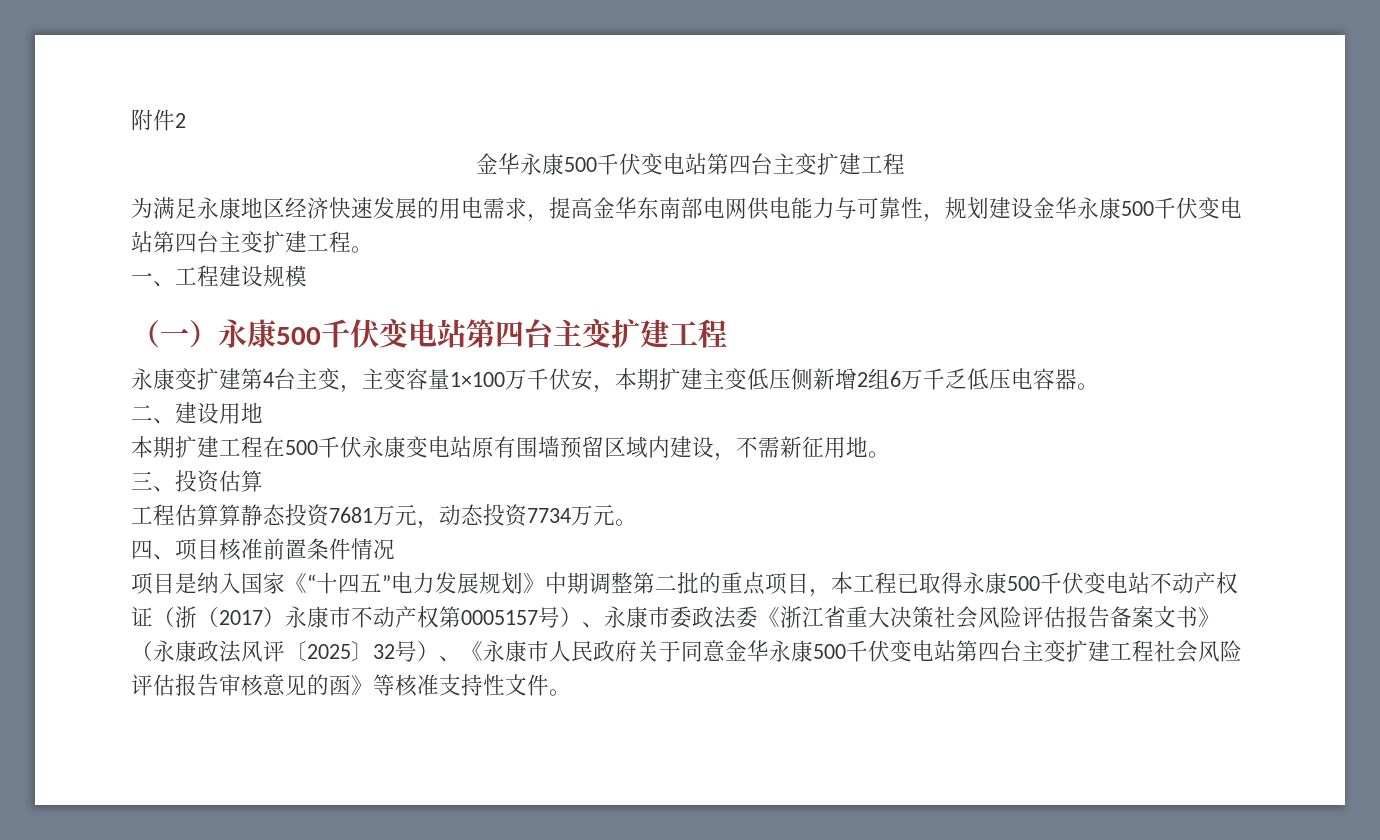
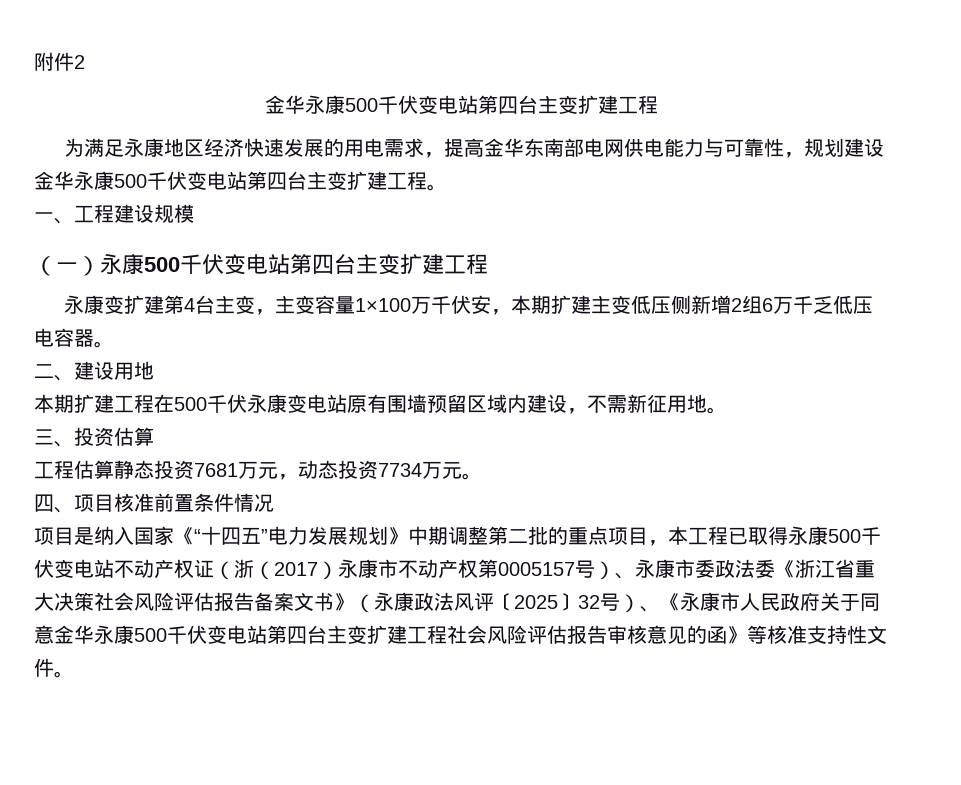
- 工程估算算静态投资7681万元，动态投资7734万元。
+ 工程估算静态投资7681万元，动态投资7734万元。

